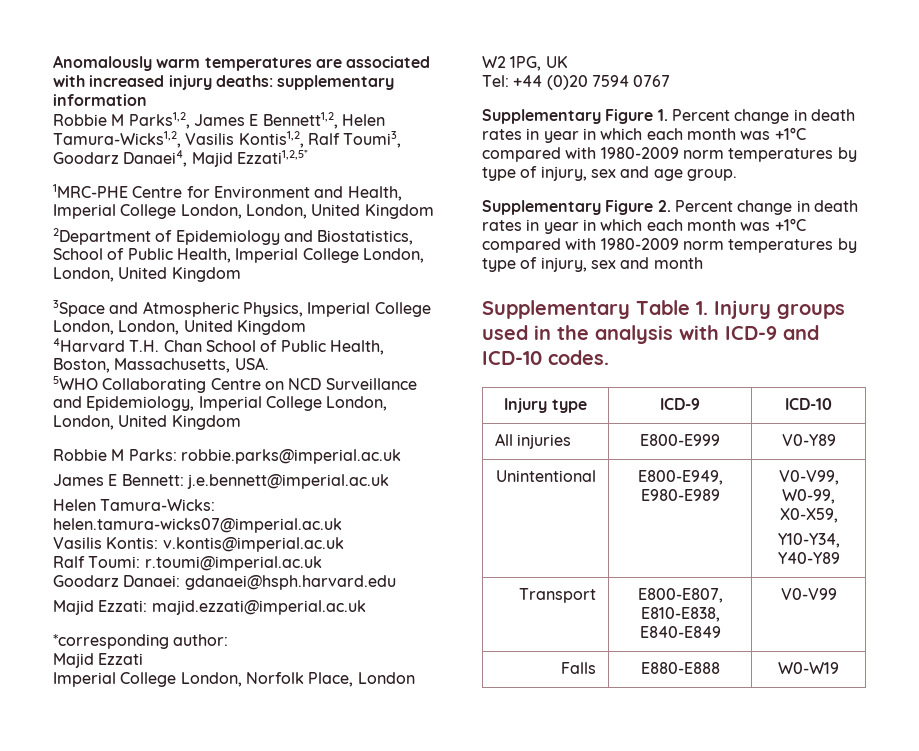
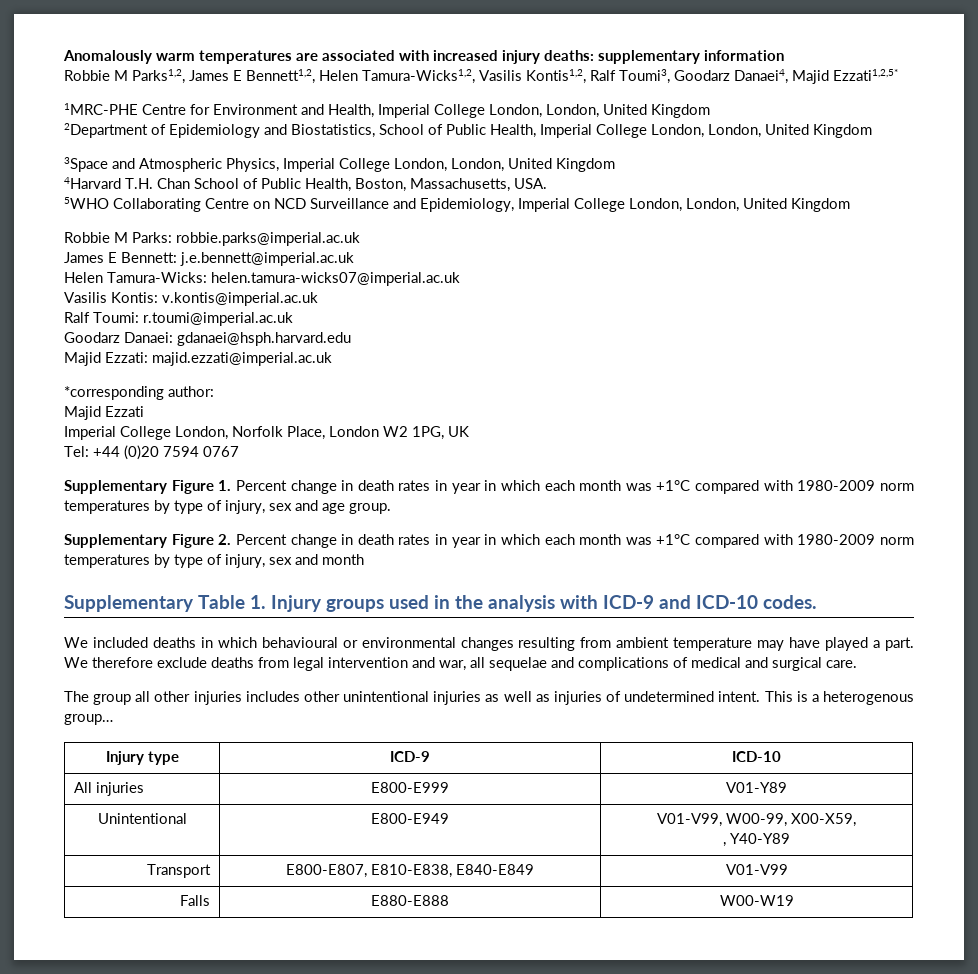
+ We included deaths in which behavioural or environmental changes resulting from ambient temperature may have played a part. We therefore exclude deaths from legal intervention and war, all sequelae and complications of medical and surgical care.
+ The group all other injuries includes other unintentional injuries as well as injuries of undetermined intent. This is a heterogenous group…
- All injuries | E800-E999 | V0-Y89
+ All injuries | E800-E999 | V01-Y89
- Unintentional | E800-E949, E980-E989 | V0-V99, W0-99, X0-X59,
- Y10-Y34, Y40-Y89
+ Unintentional | E800-E949 | V01-V99, W00-99, X00-X59,
+ , Y40-Y89
- Transport | E800-E807, E810-E838, E840-E849 | V0-V99
+ Transport | E800-E807, E810-E838, E840-E849 | V01-V99
- Falls | E880-E888 | W0-W19
+ Falls | E880-E888 | W00-W19

